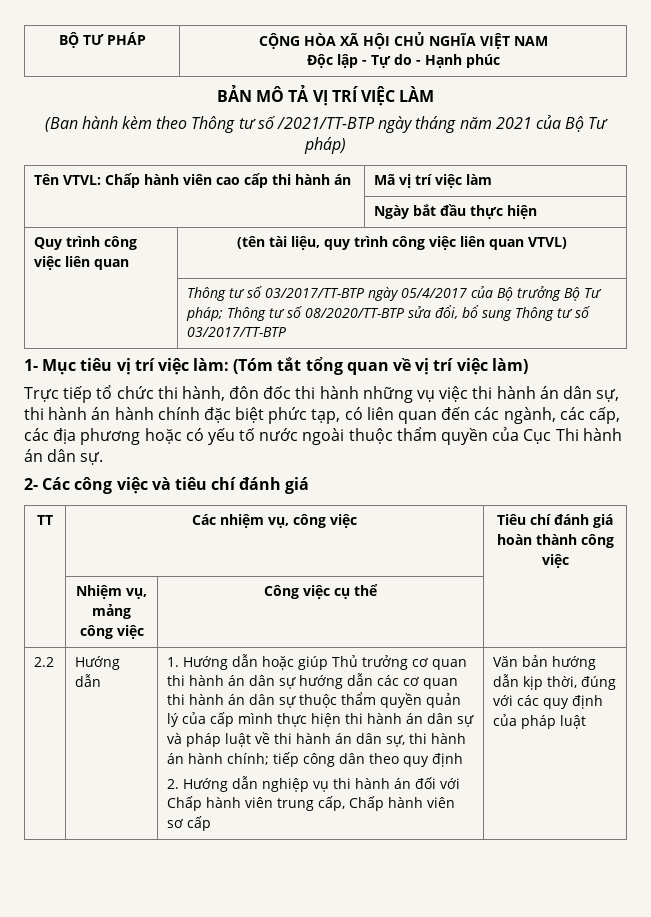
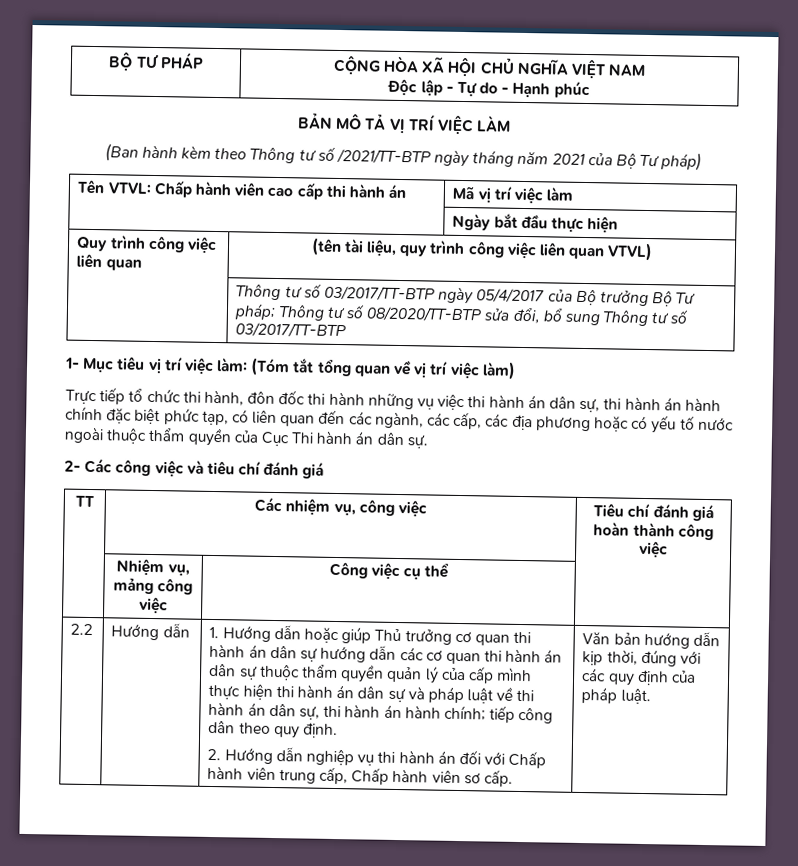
- 1. Hướng dẫn hoặc giúp Thủ trưởng cơ quan thi hành án dân sự hướng dẫn các cơ quan thi hành án dân sự thuộc thẩm quyền quản lý của cấp mình thực hiện thi hành án dân sự và pháp luật về thi hành án dân sự, thi hành án hành chính; tiếp công dân theo quy định
+ 1. Hướng dẫn hoặc giúp Thủ trưởng cơ quan thi hành án dân sự hướng dẫn các cơ quan thi hành án dân sự thuộc thẩm quyền quản lý của cấp mình thực hiện thi hành án dân sự và pháp luật về thi hành án dân sự, thi hành án hành chính; tiếp công dân theo quy định.
- 2. Hướng dẫn nghiệp vụ thi hành án đối với Chấp hành viên trung cấp, Chấp hành viên sơ cấp
+ 2. Hướng dẫn nghiệp vụ thi hành án đối với Chấp hành viên trung cấp, Chấp hành viên sơ cấp.
- Văn bản hướng dẫn kịp thời, đúng với các quy định của pháp luật
+ Văn bản hướng dẫn kịp thời, đúng với các quy định của pháp luật.

